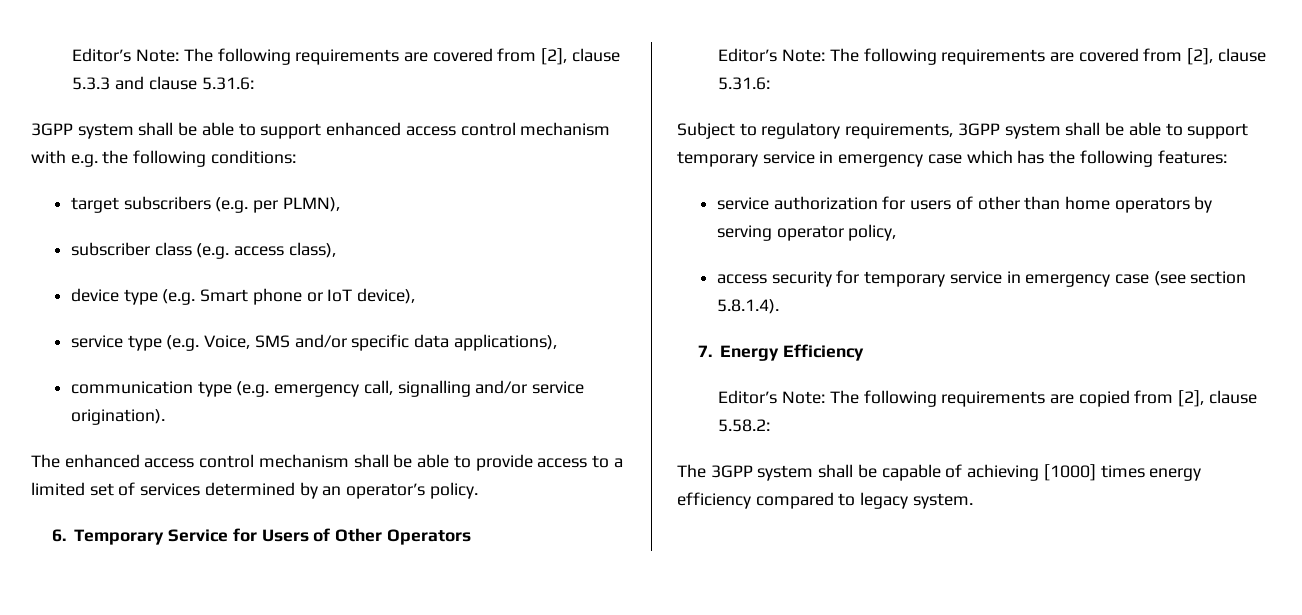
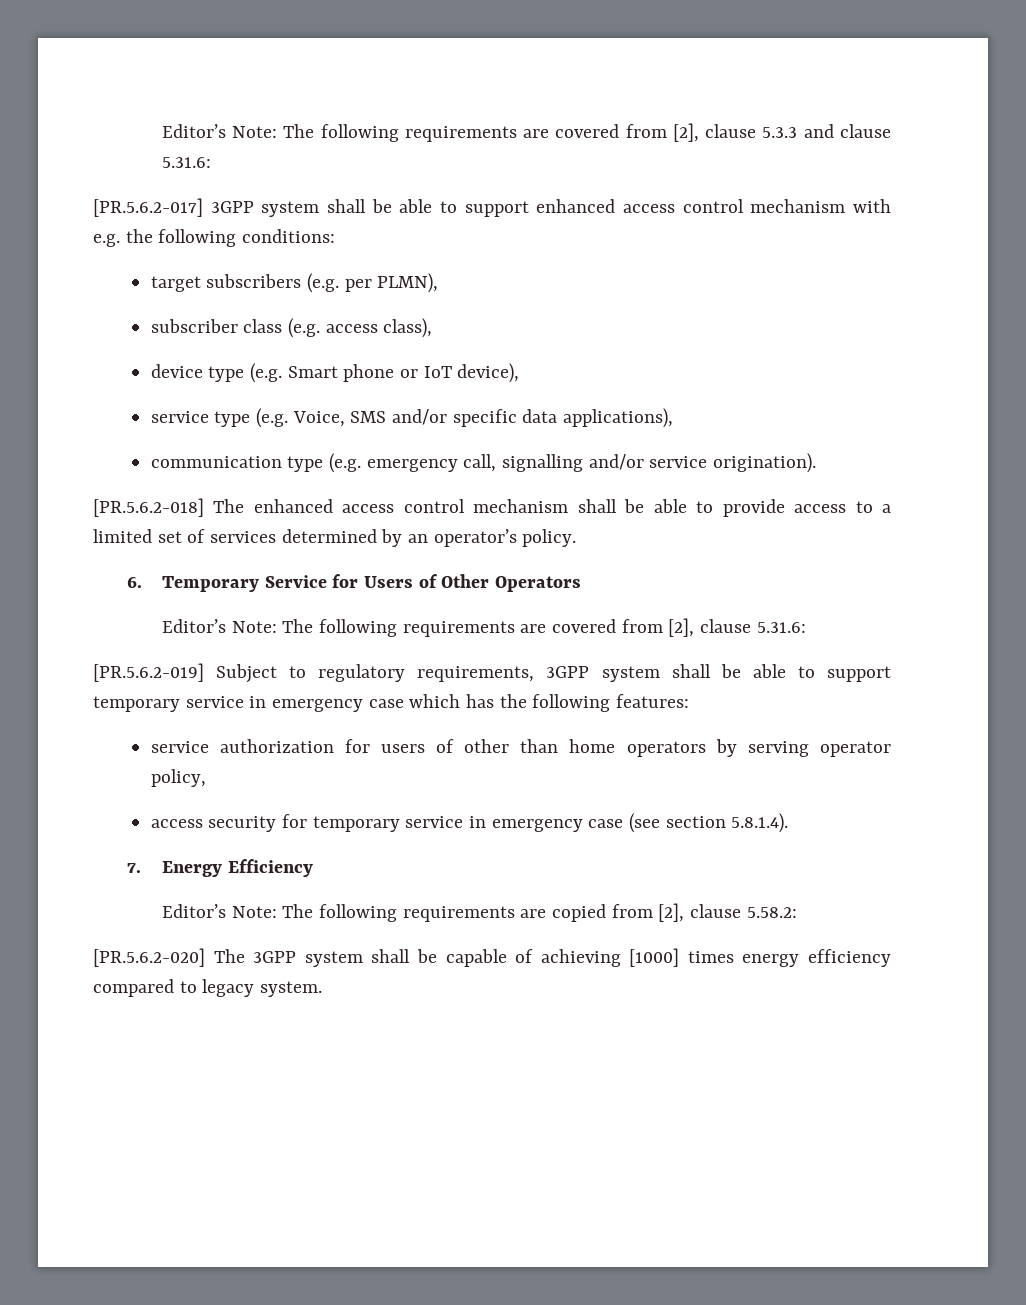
- 3GPP system shall be able to support enhanced access control mechanism with e.g. the following conditions:
+ [PR.5.6.2-017] 3GPP system shall be able to support enhanced access control mechanism with e.g. the following conditions:
- The enhanced access control mechanism shall be able to provide access to a limited set of services determined by an operator’s policy.
+ [PR.5.6.2-018] The enhanced access control mechanism shall be able to provide access to a limited set of services determined by an operator’s policy.
- Subject to regulatory requirements, 3GPP system shall be able to support temporary service in emergency case which has the following features:
+ [PR.5.6.2-019] Subject to regulatory requirements, 3GPP system shall be able to support temporary service in emergency case which has the following features:
- The 3GPP system shall be capable of achieving [1000] times energy efficiency compared to legacy system.
+ [PR.5.6.2-020] The 3GPP system shall be capable of achieving [1000] times energy efficiency compared to legacy system.

